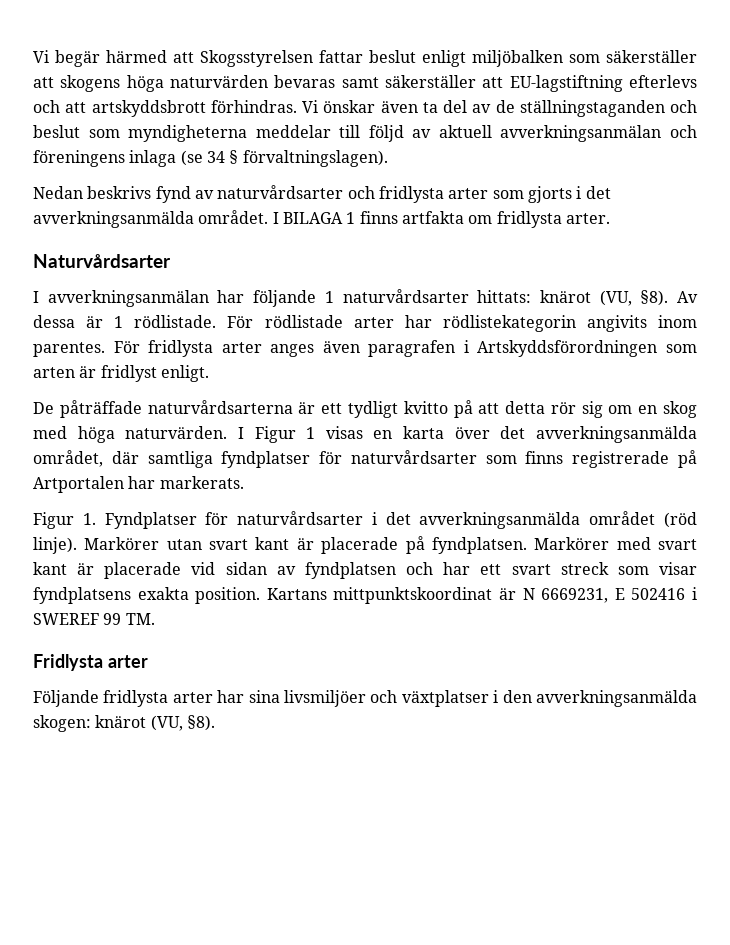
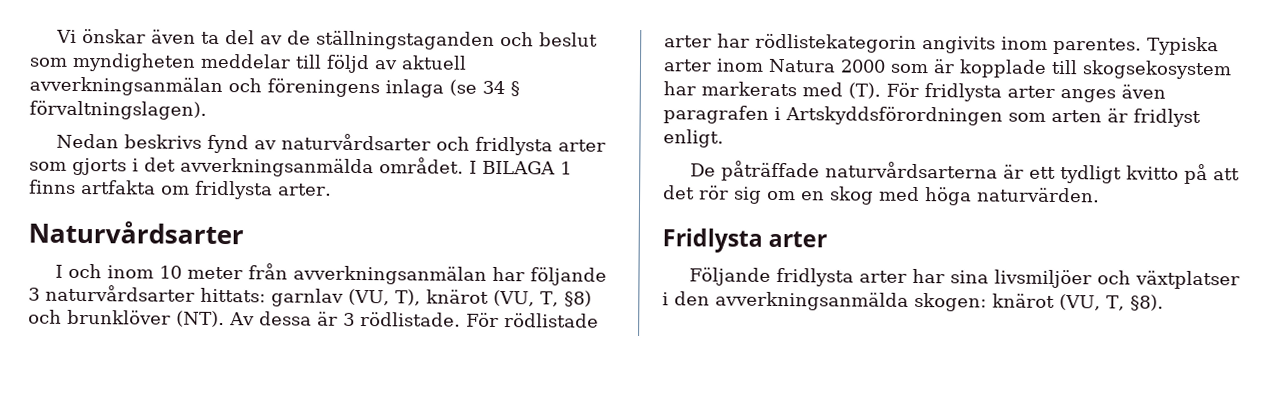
- Vi begär härmed att Skogsstyrelsen fattar beslut enligt miljöbalken som säkerställer att skogens höga naturvärden bevaras samt säkerställer att EU-lagstiftning efterlevs och att artskyddsbrott förhindras. Vi önskar även ta del av de ställningstaganden och beslut som myndigheterna meddelar till följd av aktuell avverkningsanmälan och föreningens inlaga (se 34 § förvaltningslagen).
+ Vi önskar även ta del av de ställningstaganden och beslut som myndigheten meddelar till följd av aktuell avverkningsanmälan och föreningens inlaga (se 34 § förvaltningslagen).
- I avverkningsanmälan har följande 1 naturvårdsarter hittats: knärot (VU, §8). Av dessa är 1 rödlistade.
+ I och inom 10 meter från avverkningsanmälan har följande 3 naturvårdsarter hittats: garnlav (VU, T), knärot (VU, T, §8) och brunklöver (NT). Av dessa är 3 rödlistade.
- För fridlysta arter anges även paragrafen i Artskyddsförordningen som arten är fridlyst enligt.
+ Typiska arter inom Natura 2000 som är kopplade till skogsekosystem har markerats med (T). För fridlysta arter anges även paragrafen i Artskyddsförordningen som arten är fridlyst enligt.
- De påträffade naturvårdsarterna är ett tydligt kvitto på att detta rör sig om en skog med höga naturvärden. I Figur 1 visas en karta över det avverkningsanmälda området, där samtliga fyndplatser för naturvårdsarter som finns registrerade på Artportalen har markerats.
- Figur 1. Fyndplatser för naturvårdsarter i det avverkningsanmälda området (röd linje). Markörer utan svart kant är placerade på fyndplatsen. Markörer med svart kant är placerade vid sidan av fyndplatsen och har ett svart streck som visar fyndplatsens exakta position. Kartans mittpunktskoordinat är N 6669231, E 502416 i SWEREF 99 TM.
+ De påträffade naturvårdsarterna är ett tydligt kvitto på att det rör sig om en skog med höga naturvärden.
- Följande fridlysta arter har sina livsmiljöer och växtplatser i den avverkningsanmälda skogen: knärot (VU, §8).
+ Följande fridlysta arter har sina livsmiljöer och växtplatser i den avverkningsanmälda skogen: knärot (VU, T, §8).

